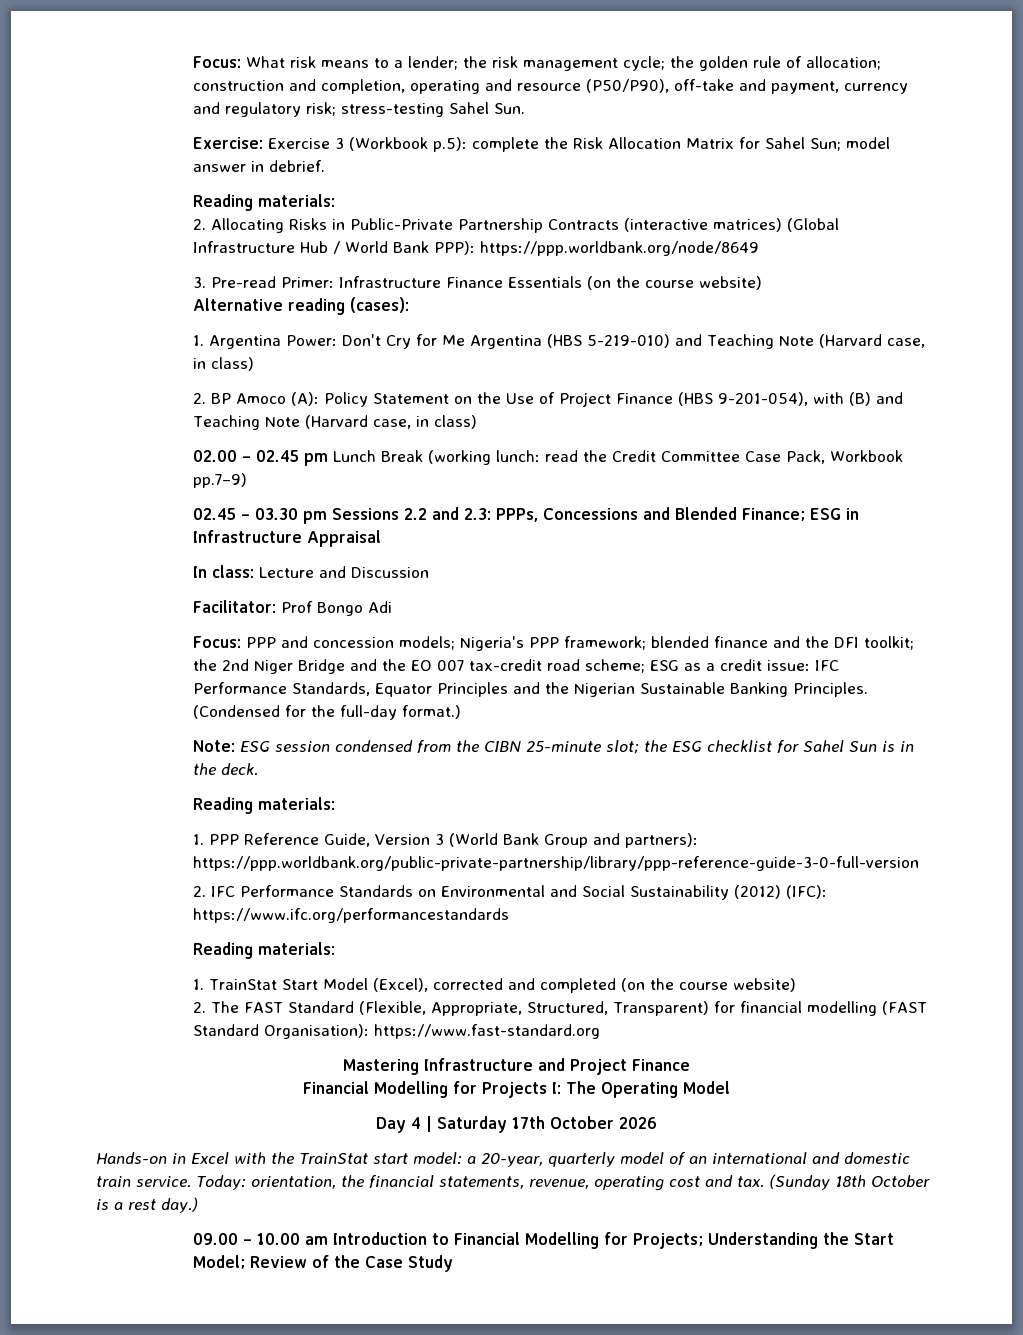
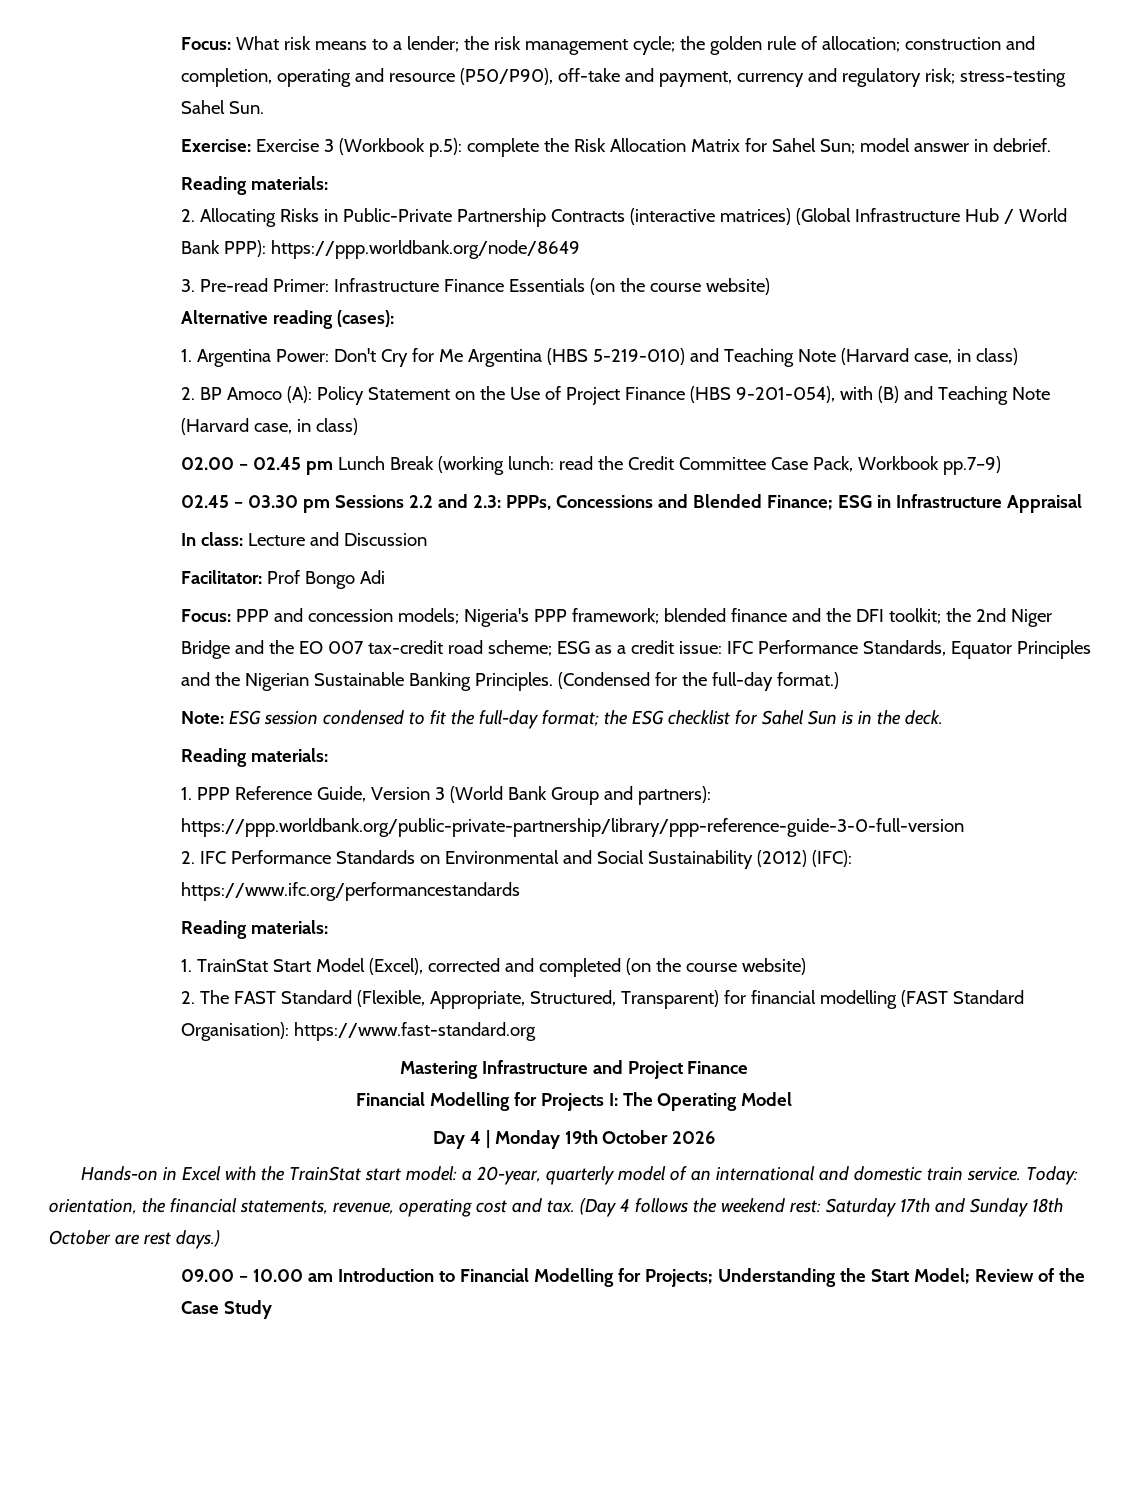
- Note: ESG session condensed from the CIBN 25-minute slot; the ESG checklist for Sahel Sun is in the deck.
+ Note: ESG session condensed to fit the full-day format; the ESG checklist for Sahel Sun is in the deck.
- Day 4 | Saturday 17th October 2026
+ Day 4 | Monday 19th October 2026
- (Sunday 18th October is a rest day.)
+ (Day 4 follows the weekend rest: Saturday 17th and Sunday 18th October are rest days.)

